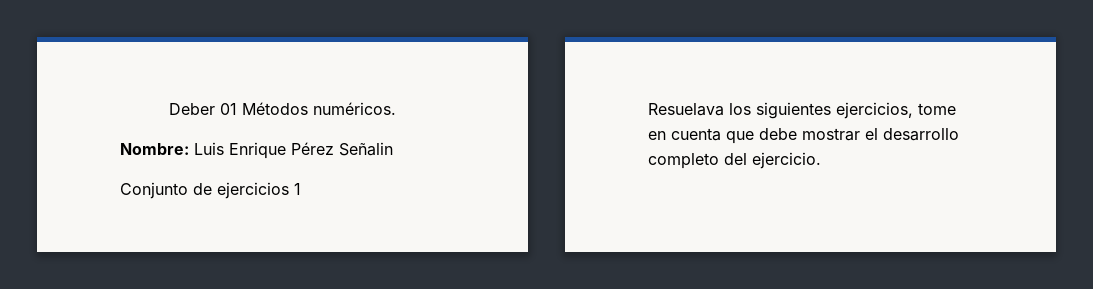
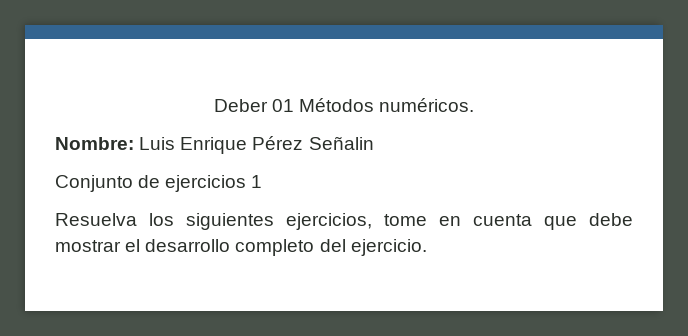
- Resuelava los siguientes ejercicios, tome en cuenta que debe mostrar el desarrollo completo del ejercicio.
+ Resuelva los siguientes ejercicios, tome en cuenta que debe mostrar el desarrollo completo del ejercicio.

